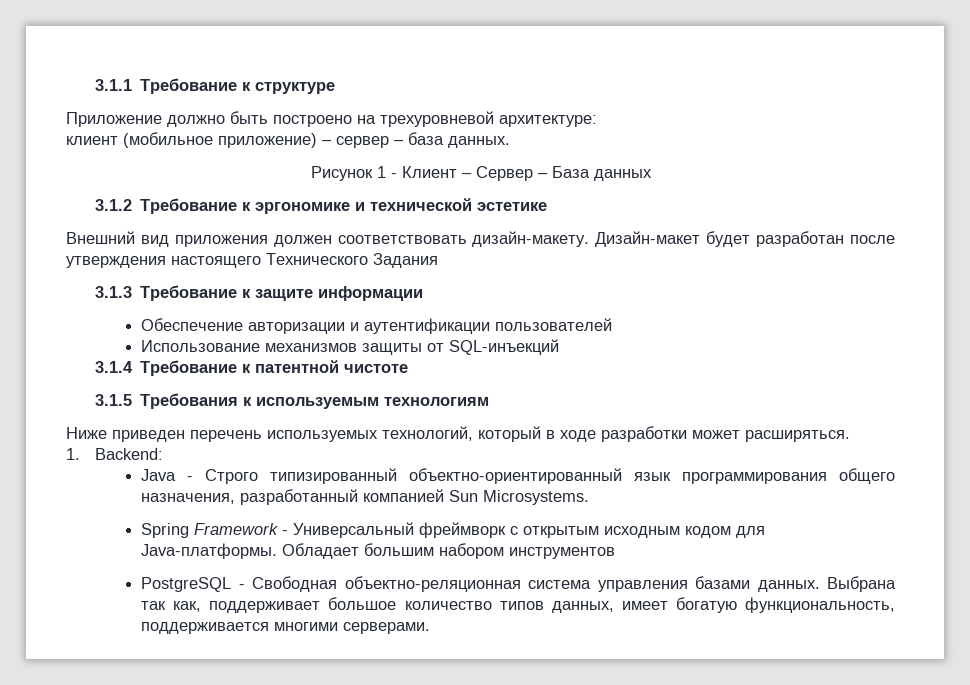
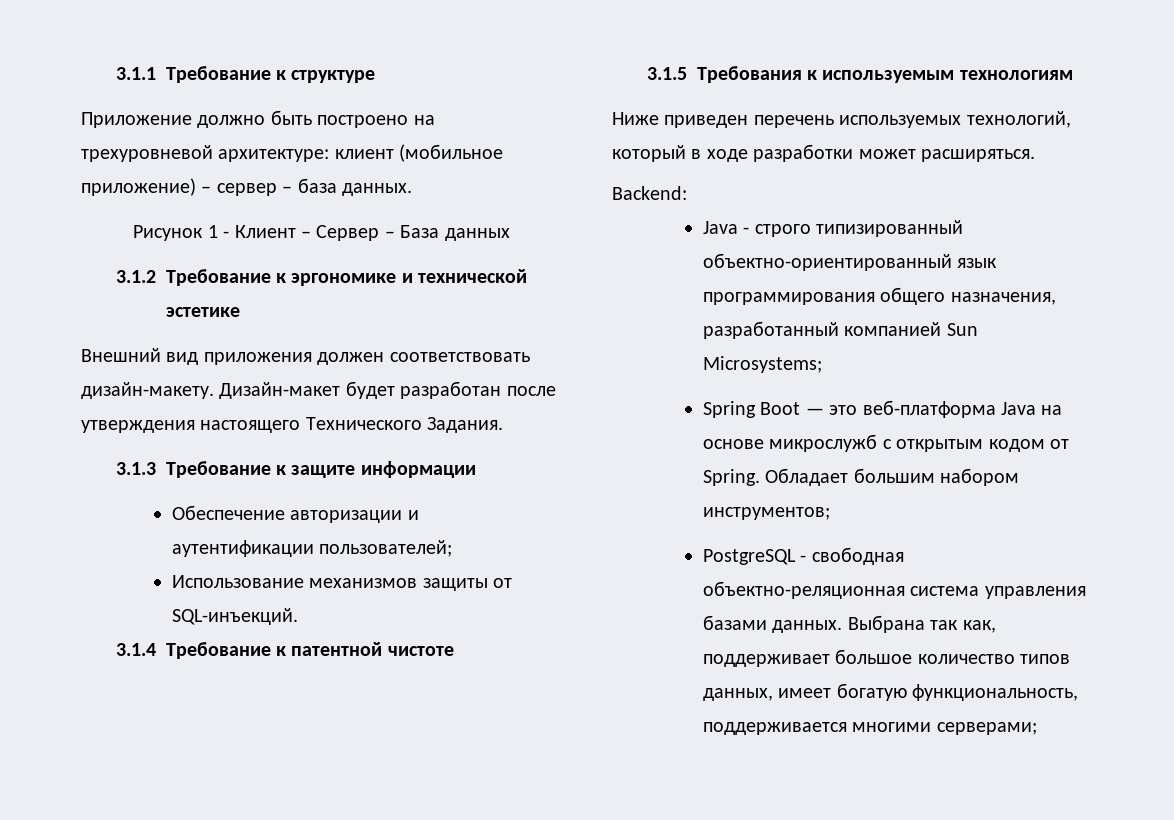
- Приложение должно быть построено на трехуровневой архитектуре:
- клиент (мобильное приложение) – сервер – база данных.
+ Приложение должно быть построено на трехуровневой архитектуре: клиент (мобильное приложение) – сервер – база данных.
- Дизайн-макет будет разработан после утверждения настоящего Технического Задания
+ Дизайн-макет будет разработан после утверждения настоящего Технического Задания.
- Обеспечение авторизации и аутентификации пользователей
+ Обеспечение авторизации и аутентификации пользователей;
- Использование механизмов защиты от SQL-инъекций
+ Использование механизмов защиты от SQL-инъекций.
- 1. Backend:
+ Backend:
- Java - Строго типизированный объектно-ориентированный язык программирования общего назначения, разработанный компанией Sun Microsystems.
+ Java - строго типизированный объектно-ориентированный язык программирования общего назначения, разработанный компанией Sun Microsystems;
- Spring Framework - Универсальный фреймворк с открытым исходным кодом для Java-платформы.
+ Spring Boot — это веб-платформа Java на основе микрослужб с открытым кодом от Spring.
- Обладает большим набором инструментов
+ Обладает большим набором инструментов;
- PostgreSQL - Свободная объектно-реляционная система управления базами данных.
+ PostgreSQL - свободная объектно-реляционная система управления базами данных.
- Выбрана так как, поддерживает большое количество типов данных, имеет богатую функциональность, поддерживается многими серверами.
+ Выбрана так как, поддерживает большое количество типов данных, имеет богатую функциональность, поддерживается многими серверами;

